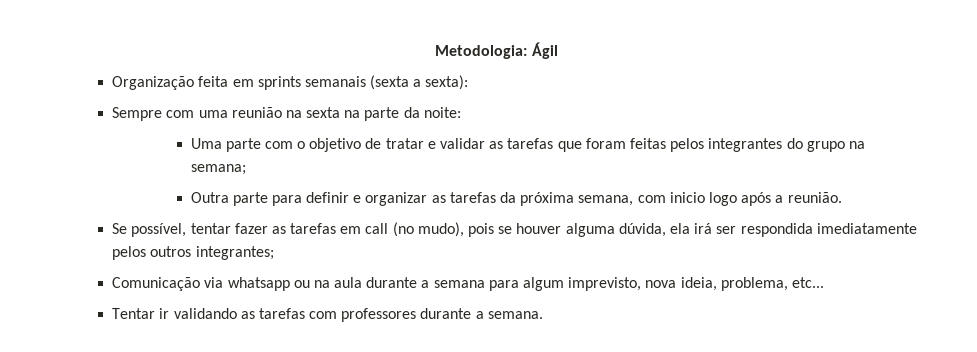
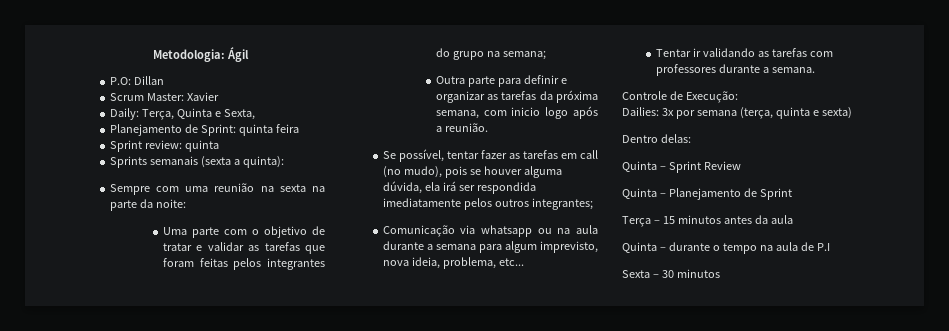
- Organização feita em sprints semanais (sexta a sexta):
+ P.O: Dillan
+ Scrum Master: Xavier
+ Daily: Terça, Quinta e Sexta,
+ Planejamento de Sprint: quinta feira
+ Sprint review: quinta
+ Sprints semanais (sexta a quinta):
+ Controle de Execução:
+ Dailies: 3x por semana (terça, quinta e sexta)
+ Dentro delas:
+ Quinta – Sprint Review
+ Quinta – Planejamento de Sprint
+ Terça – 15 minutos antes da aula
+ Quinta – durante o tempo na aula de P.I
+ Sexta – 30 minutos

